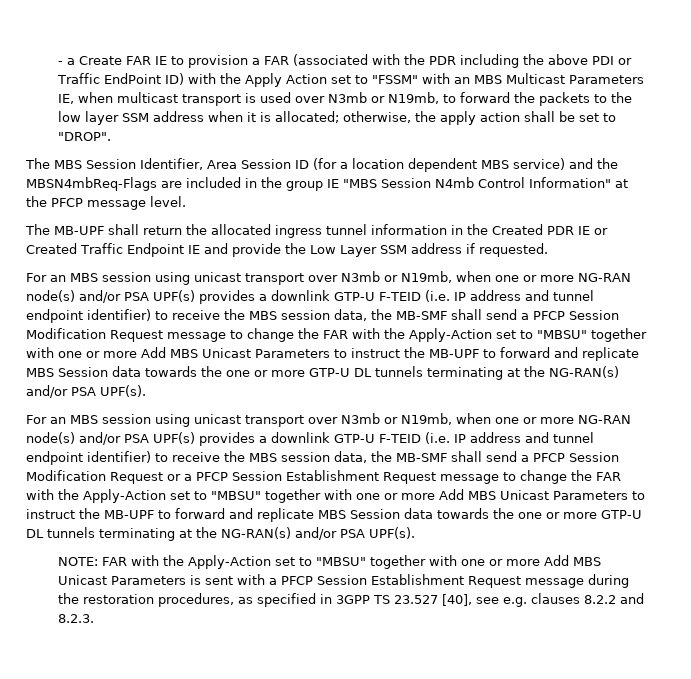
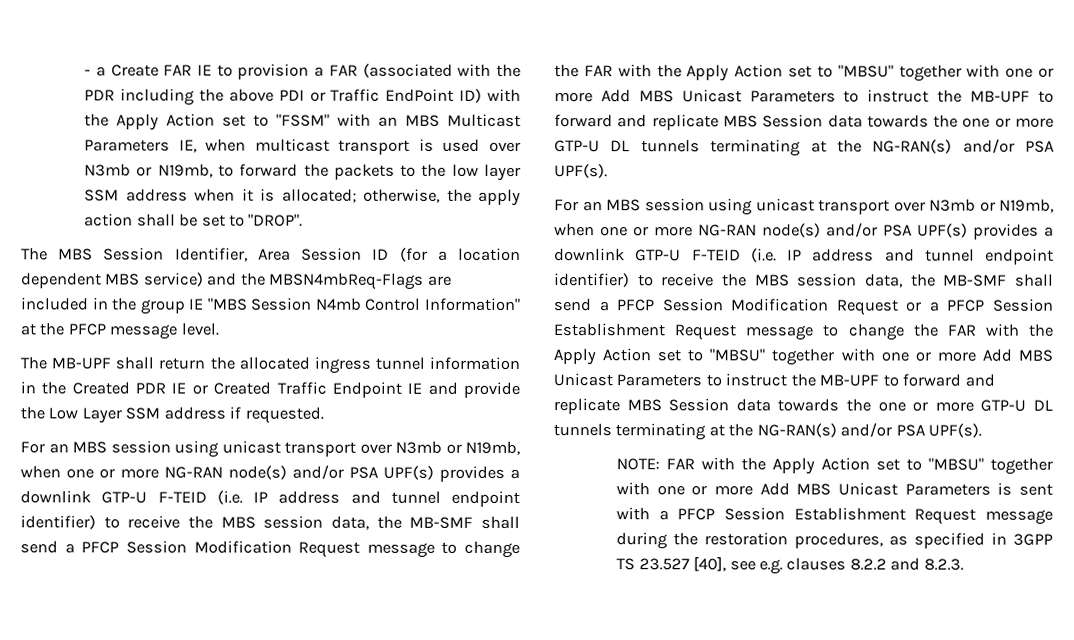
- For an MBS session using unicast transport over N3mb or N19mb, when one or more NG-RAN node(s) and/or PSA UPF(s) provides a downlink GTP-U F-TEID (i.e. IP address and tunnel endpoint identifier) to receive the MBS session data, the MB-SMF shall send a PFCP Session Modification Request message to change the FAR with the Apply-Action set to "MBSU" together with one or more Add MBS Unicast Parameters to instruct the MB-UPF to forward and replicate MBS Session data towards the one or more GTP-U DL tunnels terminating at the NG-RAN(s) and/or PSA UPF(s).
+ For an MBS session using unicast transport over N3mb or N19mb, when one or more NG-RAN node(s) and/or PSA UPF(s) provides a downlink GTP-U F-TEID (i.e. IP address and tunnel endpoint identifier) to receive the MBS session data, the MB-SMF shall send a PFCP Session Modification Request message to change the FAR with the Apply Action set to "MBSU" together with one or more Add MBS Unicast Parameters to instruct the MB-UPF to forward and replicate MBS Session data towards the one or more GTP-U DL tunnels terminating at the NG-RAN(s) and/or PSA UPF(s).
- For an MBS session using unicast transport over N3mb or N19mb, when one or more NG-RAN node(s) and/or PSA UPF(s) provides a downlink GTP-U F-TEID (i.e. IP address and tunnel endpoint identifier) to receive the MBS session data, the MB-SMF shall send a PFCP Session Modification Request or a PFCP Session Establishment Request message to change the FAR with the Apply-Action set to "MBSU" together with one or more Add MBS Unicast Parameters to instruct the MB-UPF to forward and replicate MBS Session data towards the one or more GTP-U DL tunnels terminating at the NG-RAN(s) and/or PSA UPF(s).
+ For an MBS session using unicast transport over N3mb or N19mb, when one or more NG-RAN node(s) and/or PSA UPF(s) provides a downlink GTP-U F-TEID (i.e. IP address and tunnel endpoint identifier) to receive the MBS session data, the MB-SMF shall send a PFCP Session Modification Request or a PFCP Session Establishment Request message to change the FAR with the Apply Action set to "MBSU" together with one or more Add MBS Unicast Parameters to instruct the MB-UPF to forward and replicate MBS Session data towards the one or more GTP-U DL tunnels terminating at the NG-RAN(s) and/or PSA UPF(s).
- NOTE: FAR with the Apply-Action set to "MBSU" together with one or more Add MBS Unicast Parameters is sent with a PFCP Session Establishment Request message during the restoration procedures, as specified in 3GPP TS 23.527 [40], see e.g. clauses 8.2.2 and 8.2.3.
+ NOTE: FAR with the Apply Action set to "MBSU" together with one or more Add MBS Unicast Parameters is sent with a PFCP Session Establishment Request message during the restoration procedures, as specified in 3GPP TS 23.527 [40], see e.g. clauses 8.2.2 and 8.2.3.

